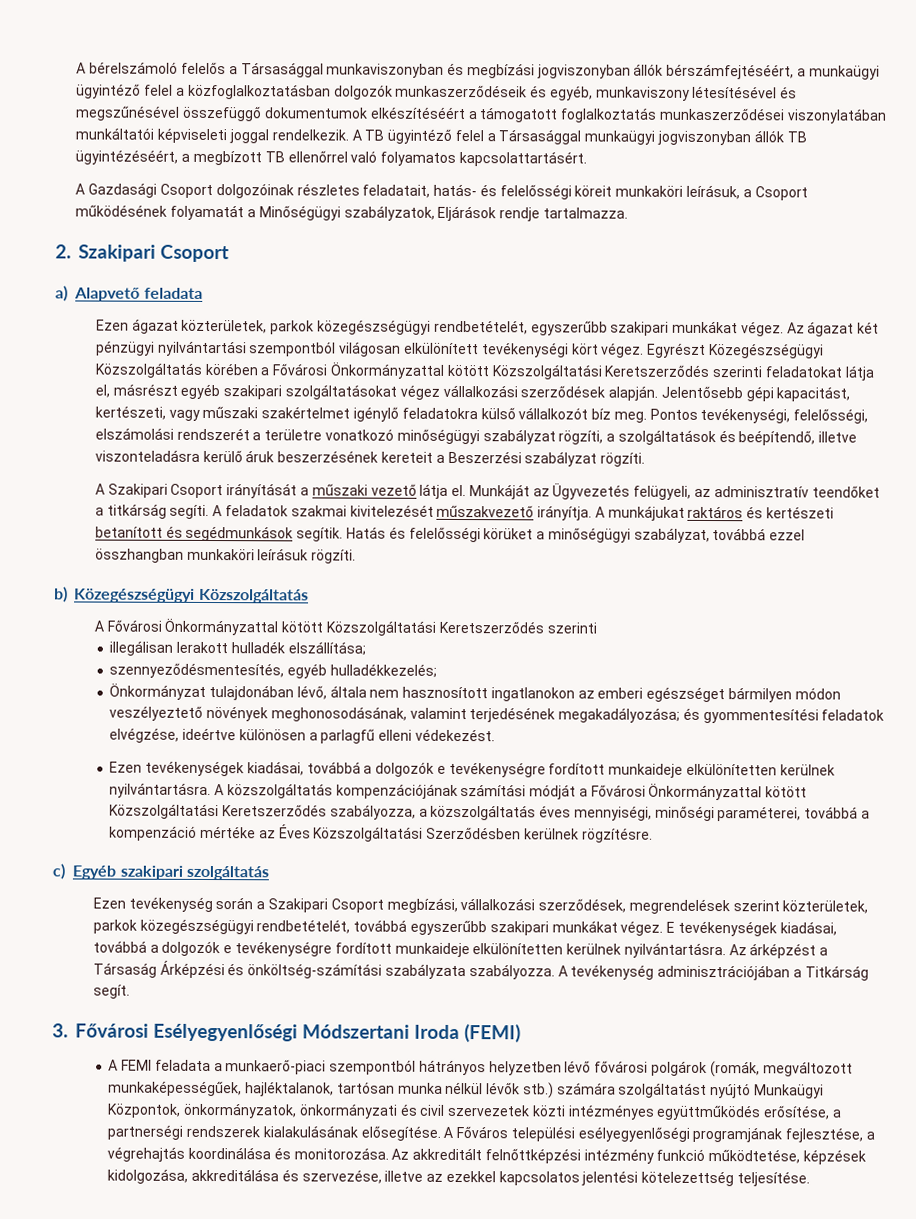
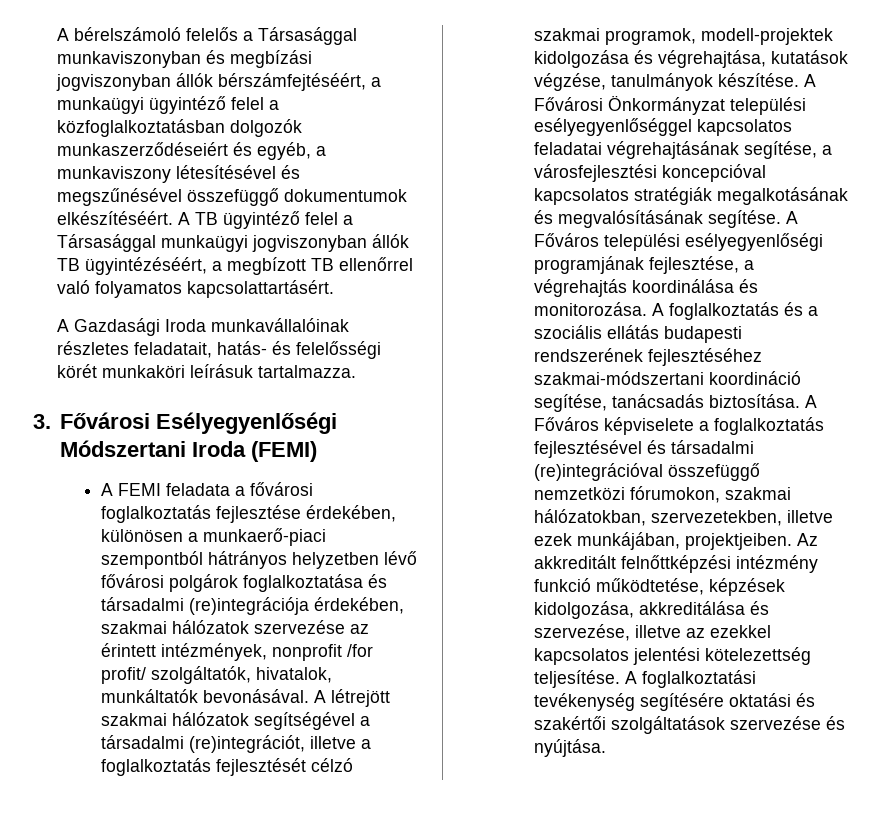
- A bérelszámoló felelős a Társasággal munkaviszonyban és megbízási jogviszonyban állók bérszámfejtéséért, a munkaügyi ügyintéző felel a közfoglalkoztatásban dolgozók munkaszerződéseik és egyéb, munkaviszony létesítésével és megszűnésével összefüggő dokumentumok elkészítéséért a támogatott foglalkoztatás munkaszerződései viszonylatában munkáltatói képviseleti joggal rendelkezik.
+ A bérelszámoló felelős a Társasággal munkaviszonyban és megbízási jogviszonyban állók bérszámfejtéséért, a munkaügyi ügyintéző felel a közfoglalkoztatásban dolgozók munkaszerződéseiért és egyéb, a munkaviszony létesítésével és megszűnésével összefüggő dokumentumok elkészítéséért.
- A Gazdasági Csoport dolgozóinak részletes feladatait, hatás- és felelősségi köreit munkaköri leírásuk, a Csoport működésének folyamatát a Minőségügyi szabályzatok, Eljárások rendje tartalmazza.
- 2. Szakipari Csoport
- a) Alapvető feladata
- Ezen ágazat közterületek, parkok közegészségügyi rendbetételét, egyszerűbb szakipari munkákat végez. Az ágazat két pénzügyi nyilvántartási szempontból világosan elkülönített tevékenységi kört végez. Egyrészt Közegészségügyi Közszolgáltatás körében a Fővárosi Önkormányzattal kötött Közszolgáltatási Keretszerződés szerinti feladatokat látja el, másrészt egyéb szakipari szolgáltatásokat végez vállalkozási szerződések alapján. Jelentősebb gépi kapacitást, kertészeti, vagy műszaki szakértelmet igénylő feladatokra külső vállalkozót bíz meg. Pontos tevékenységi, felelősségi, elszámolási rendszerét a területre vonatkozó minőségügyi szabályzat rögzíti, a szolgáltatások és beépítendő, illetve viszonteladásra kerülő áruk beszerzésének kereteit a Beszerzési szabályzat rögzíti.
- A Szakipari Csoport irányítását a műszaki vezető látja el. Munkáját az Ügyvezetés felügyeli, az adminisztratív teendőket a titkárság segíti. A feladatok szakmai kivitelezését műszakvezető irányítja. A munkájukat raktáros és kertészeti betanított és segédmunkások segítik. Hatás és felelősségi körüket a minőségügyi szabályzat, továbbá ezzel összhangban munkaköri leírásuk rögzíti.
- b) Közegészségügyi Közszolgáltatás
- A Fővárosi Önkormányzattal kötött Közszolgáltatási Keretszerződés szerinti
- illegálisan lerakott hulladék elszállítása;
- szennyeződésmentesítés, egyéb hulladékkezelés;
- Önkormányzat tulajdonában lévő, általa nem hasznosított ingatlanokon az emberi egészséget bármilyen módon veszélyeztető növények meghonosodásának, valamint terjedésének megakadályozása; és gyommentesítési feladatok elvégzése, ideértve különösen a parlagfű elleni védekezést.
- Ezen tevékenységek kiadásai, továbbá a dolgozók e tevékenységre fordított munkaideje elkülönítetten kerülnek nyilvántartásra. A közszolgáltatás kompenzációjának számítási módját a Fővárosi Önkormányzattal kötött Közszolgáltatási Keretszerződés szabályozza, a közszolgáltatás éves mennyiségi, minőségi paraméterei, továbbá a kompenzáció mértéke az Éves Közszolgáltatási Szerződésben kerülnek rögzítésre.
- c) Egyéb szakipari szolgáltatás
- Ezen tevékenység során a Szakipari Csoport megbízási, vállalkozási szerződések, megrendelések szerint közterületek, parkok közegészségügyi rendbetételét, továbbá egyszerűbb szakipari munkákat végez. E tevékenységek kiadásai, továbbá a dolgozók e tevékenységre fordított munkaideje elkülönítetten kerülnek nyilvántartásra. Az árképzést a Társaság Árképzési és önköltség-számítási szabályzata szabályozza. A tevékenység adminisztrációjában a Titkárság segít.
+ A Gazdasági Iroda munkavállalóinak részletes feladatait, hatás- és felelősségi körét munkaköri leírásuk tartalmazza.
- A FEMI feladata a munkaerő-piaci szempontból hátrányos helyzetben lévő fővárosi polgárok (romák, megváltozott munkaképességűek, hajléktalanok, tartósan munka nélkül lévők stb.) számára szolgáltatást nyújtó Munkaügyi Központok, önkormányzatok, önkormányzati és civil szervezetek közti intézményes együttműködés erősítése, a partnerségi rendszerek kialakulásának elősegítése.
+ A FEMI feladata a fővárosi foglalkoztatás fejlesztése érdekében, különösen a munkaerő-piaci szempontból hátrányos helyzetben lévő fővárosi polgárok foglalkoztatása és társadalmi (re)integrációja érdekében, szakmai hálózatok szervezése az érintett intézmények, nonprofit /for profit/ szolgáltatók, hivatalok, munkáltatók bevonásával. A létrejött szakmai hálózatok segítségével a társadalmi (re)integrációt, illetve a foglalkoztatás fejlesztését célzó szakmai programok, modell-projektek kidolgozása és végrehajtása, kutatások végzése, tanulmányok készítése. A Fővárosi Önkormányzat települési esélyegyenlőséggel kapcsolatos feladatai végrehajtásának segítése, a városfejlesztési koncepcióval kapcsolatos stratégiák megalkotásának és megvalósításának segítése.
+ A foglalkoztatás és a szociális ellátás budapesti rendszerének fejlesztéséhez szakmai-módszertani koordináció segítése, tanácsadás biztosítása. A Főváros képviselete a foglalkoztatás fejlesztésével és társadalmi (re)integrációval összefüggő nemzetközi fórumokon, szakmai hálózatokban, szervezetekben, illetve ezek munkájában, projektjeiben.
+ A foglalkoztatási tevékenység segítésére oktatási és szakértői szolgáltatások szervezése és nyújtása.

